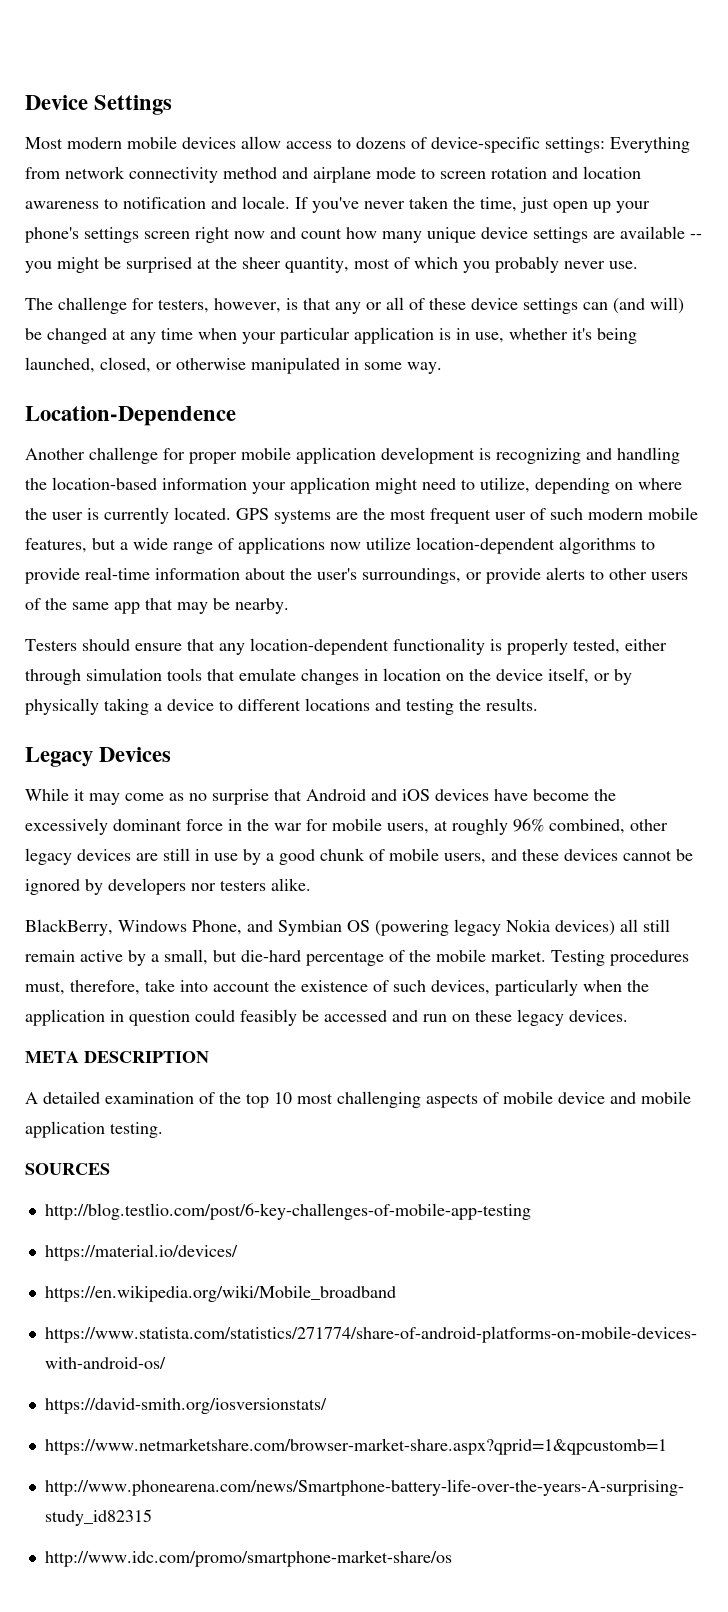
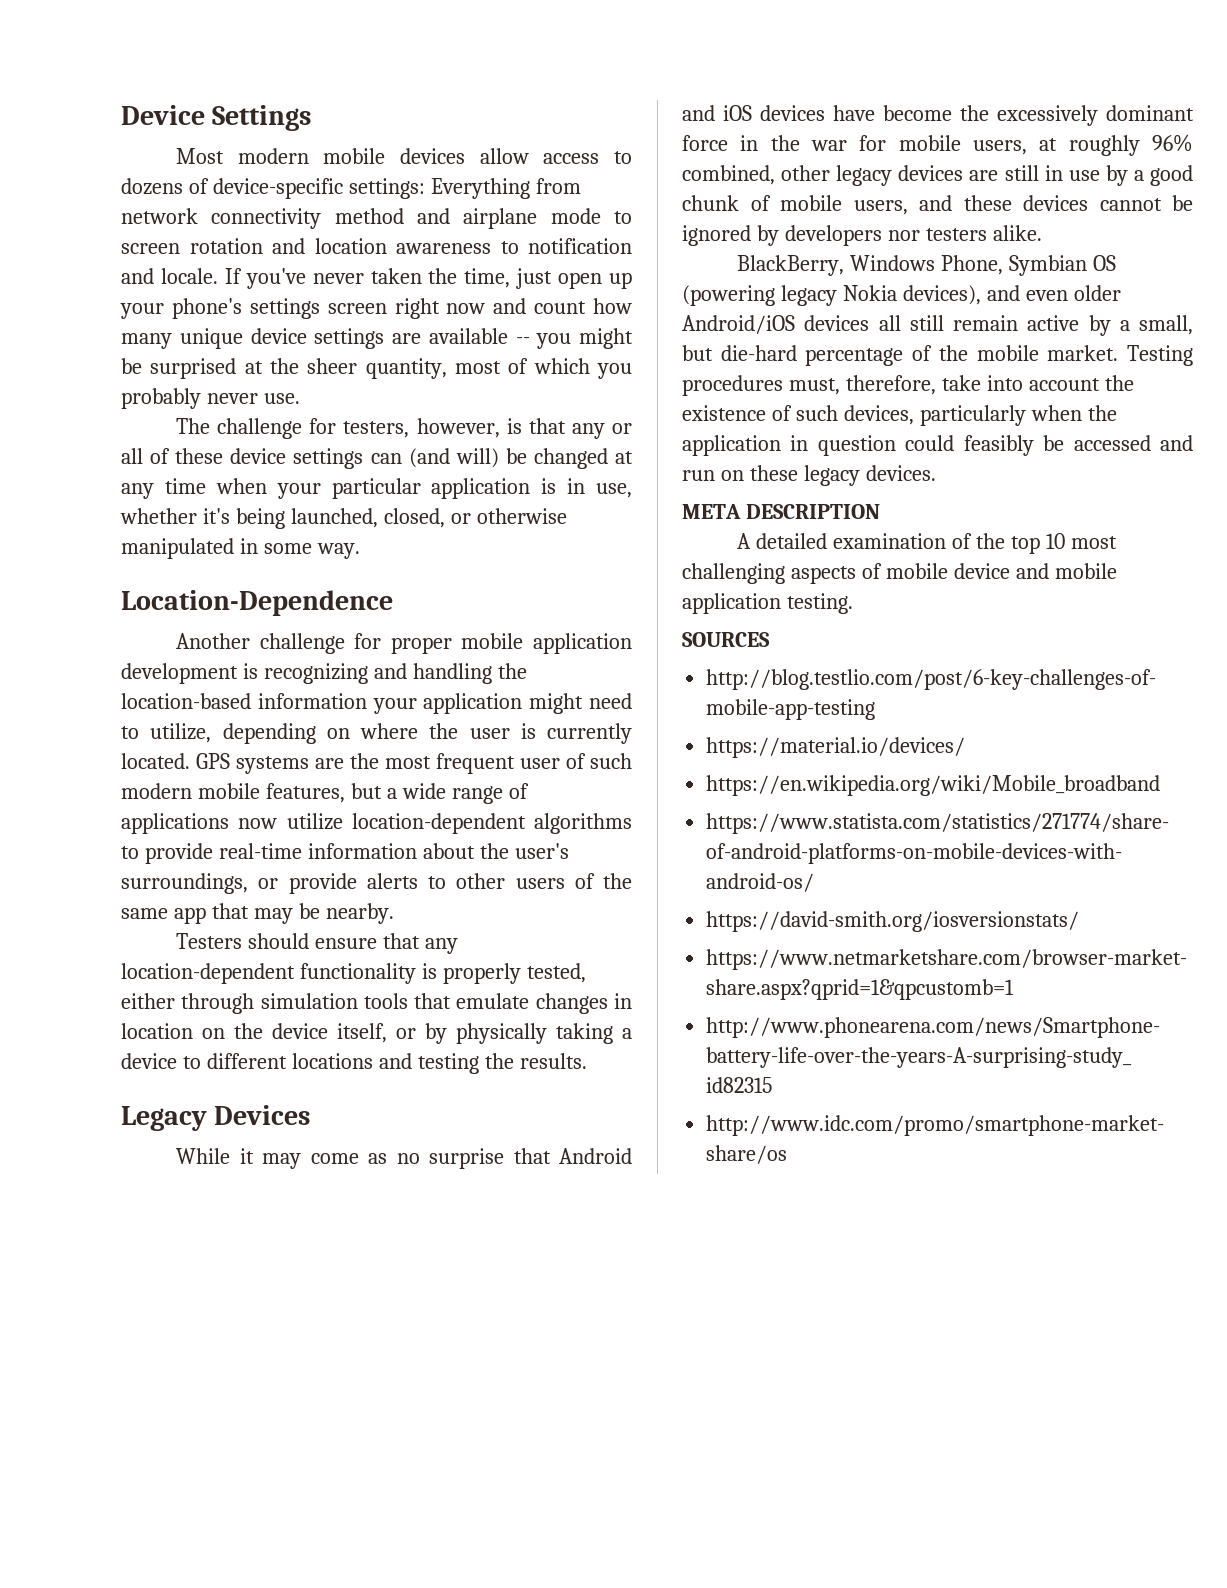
- BlackBerry, Windows Phone, and Symbian OS (powering legacy Nokia devices) all still remain active by a small, but die-hard percentage of the mobile market.
+ BlackBerry, Windows Phone, Symbian OS (powering legacy Nokia devices), and even older Android/iOS devices all still remain active by a small, but die-hard percentage of the mobile market.

